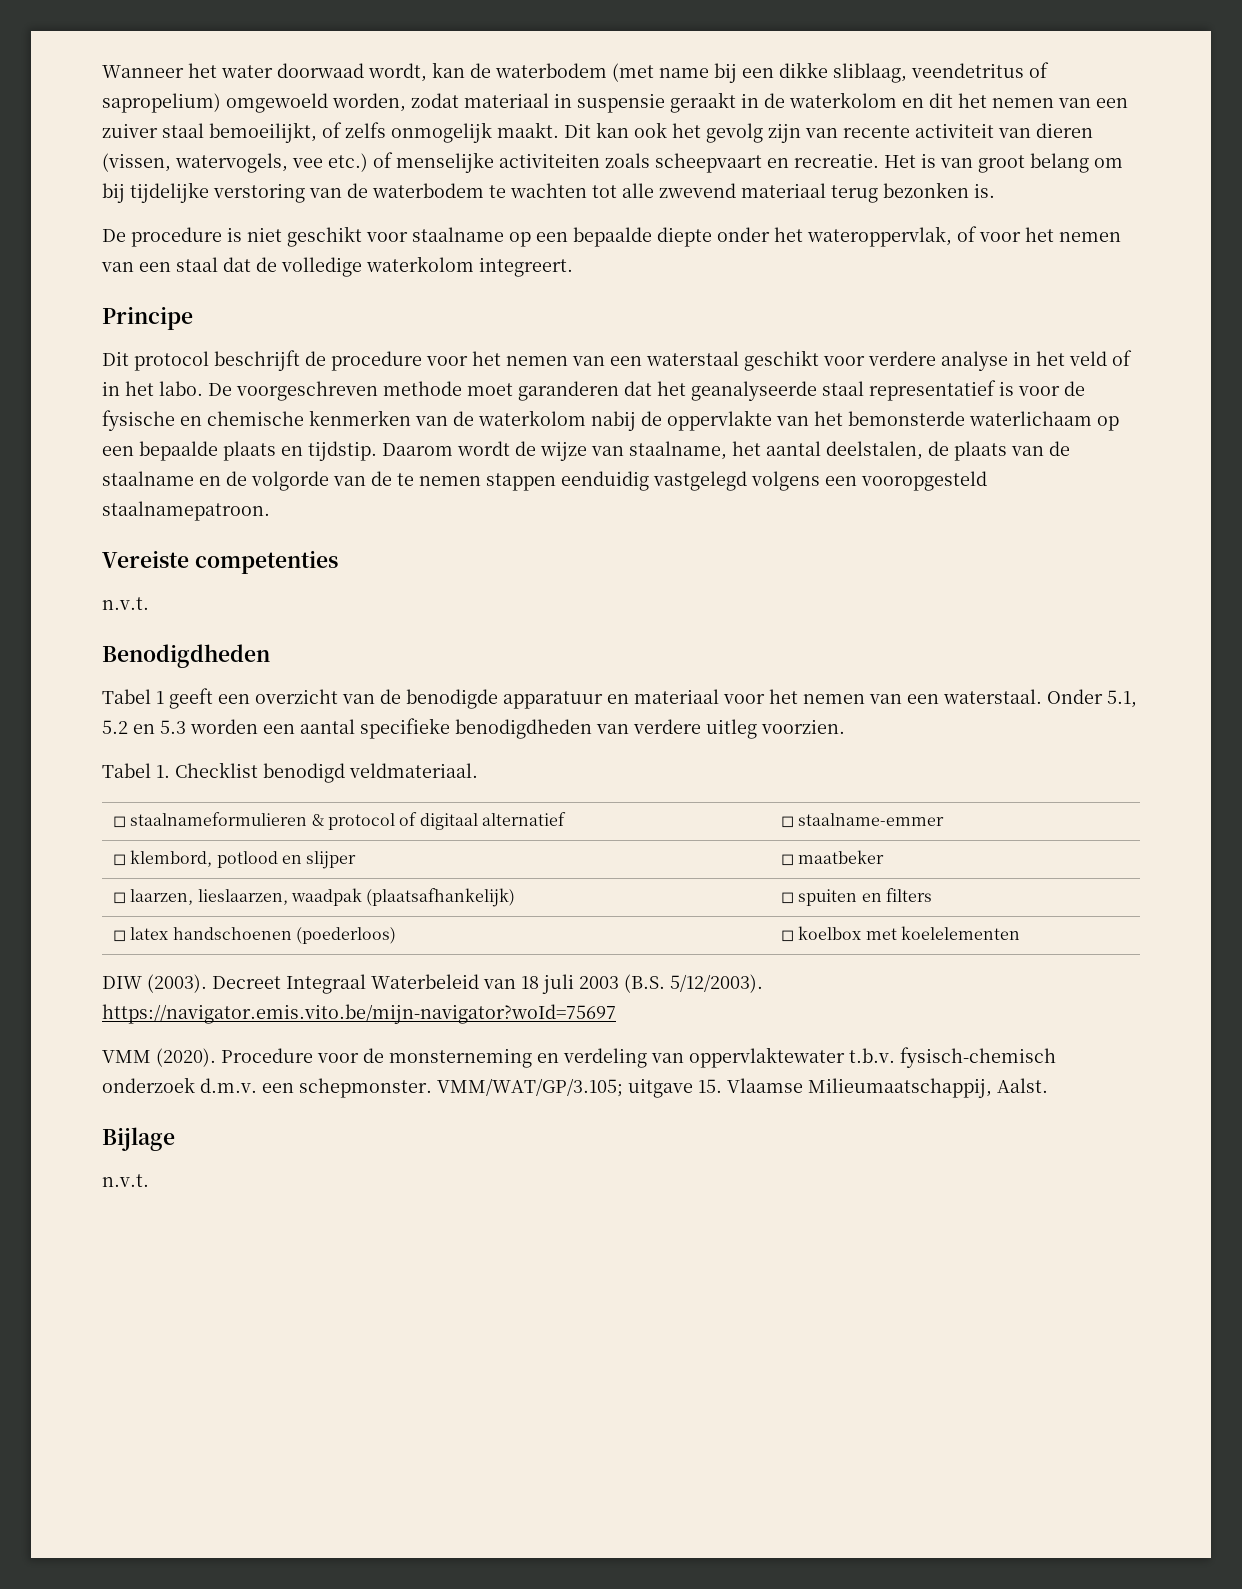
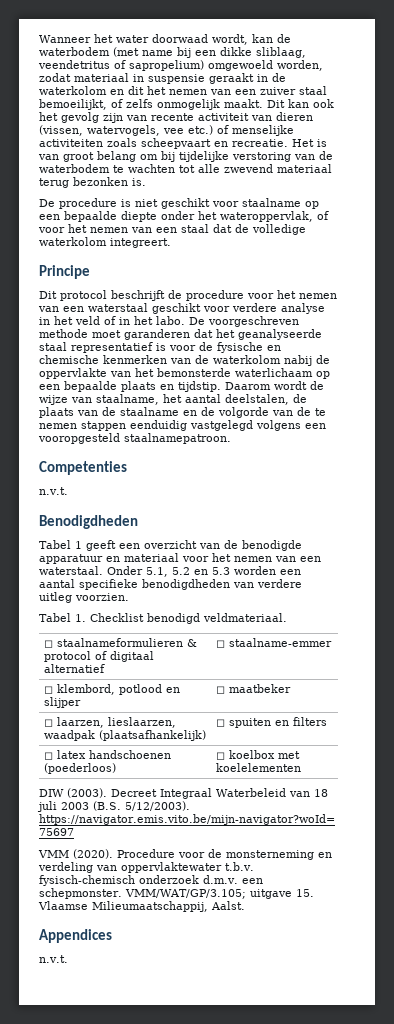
- Vereiste competenties
+ Competenties
- Bijlage
+ Appendices

